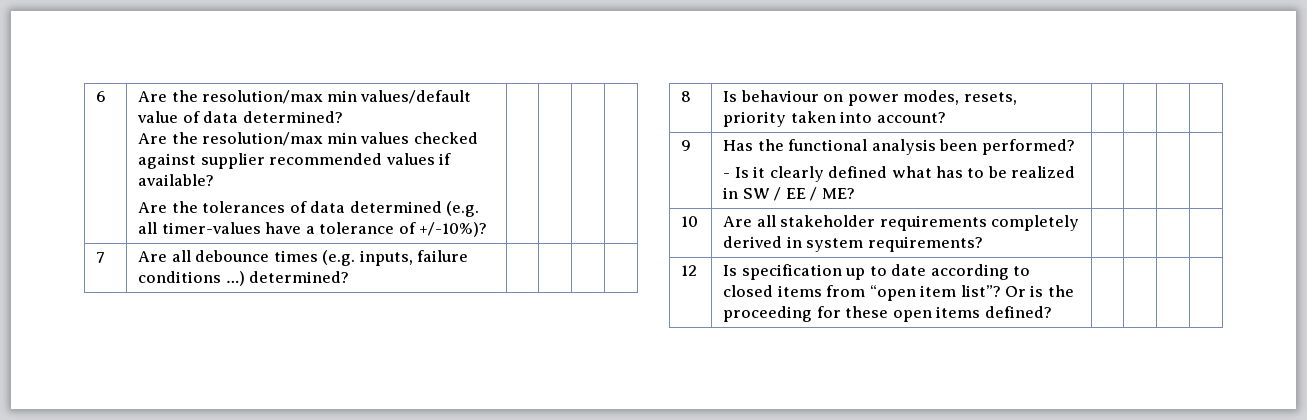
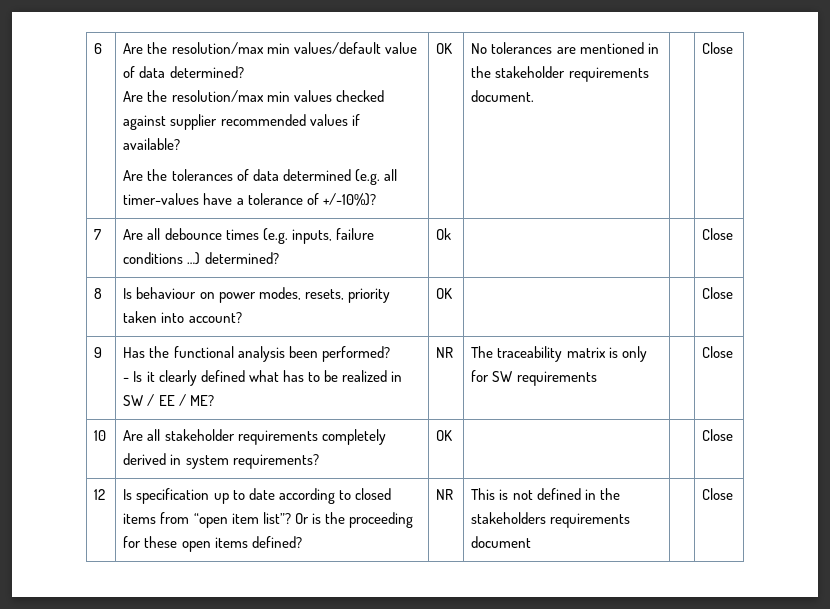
+ OK | No tolerances are mentioned in the stakeholder requirements document. | | Close
- 7 | Are all debounce times (e.g. inputs, failure conditions …) determined? | | | |
+ 7 | Are all debounce times (e.g. inputs, failure conditions …) determined? | Ok | | | Close
- 8 | Is behaviour on power modes, resets, priority taken into account? | | | |
+ 8 | Is behaviour on power modes, resets, priority taken into account? | OK | | | Close
  9 | Has the functional analysis been performed?
- - Is it clearly defined what has to be realized in SW / EE / ME? | | | |
+ - Is it clearly defined what has to be realized in SW / EE / ME? | NR | The traceability matrix is only for SW requirements | | Close
- 10 | Are all stakeholder requirements completely derived in system requirements? | | | |
+ 10 | Are all stakeholder requirements completely derived in system requirements? | OK | | | Close
- 12 | Is specification up to date according to closed items from “open item list”? Or is the proceeding for these open items defined? | | | |
+ 12 | Is specification up to date according to closed items from “open item list”? Or is the proceeding for these open items defined? | NR | This is not defined in the stakeholders requirements document | | Close

